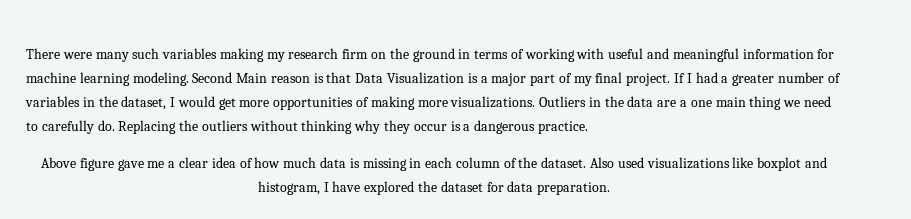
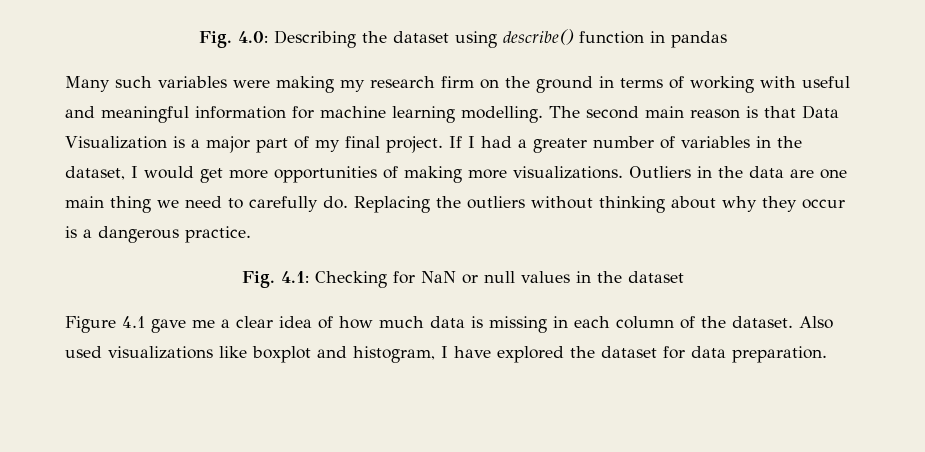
- There were many such variables making my research firm on the ground in terms of working with useful and meaningful information for machine learning modeling. Second Main reason is that Data Visualization is a major part of my final project.
+ Fig. 4.0: Describing the dataset using describe() function in pandas
+ Many such variables were making my research firm on the ground in terms of working with useful and meaningful information for machine learning modelling. The second main reason is that Data Visualization is a major part of my final project.
- Outliers in the data are a one main thing we need to carefully do.
+ Outliers in the data are one main thing we need to carefully do.
- Replacing the outliers without thinking why they occur is a dangerous practice.
+ Replacing the outliers without thinking about why they occur is a dangerous practice.
- Above figure gave me a clear idea of how much data is missing in each column of the dataset.
+ Fig. 4.1: Checking for NaN or null values in the dataset
+ Figure 4.1 gave me a clear idea of how much data is missing in each column of the dataset.

